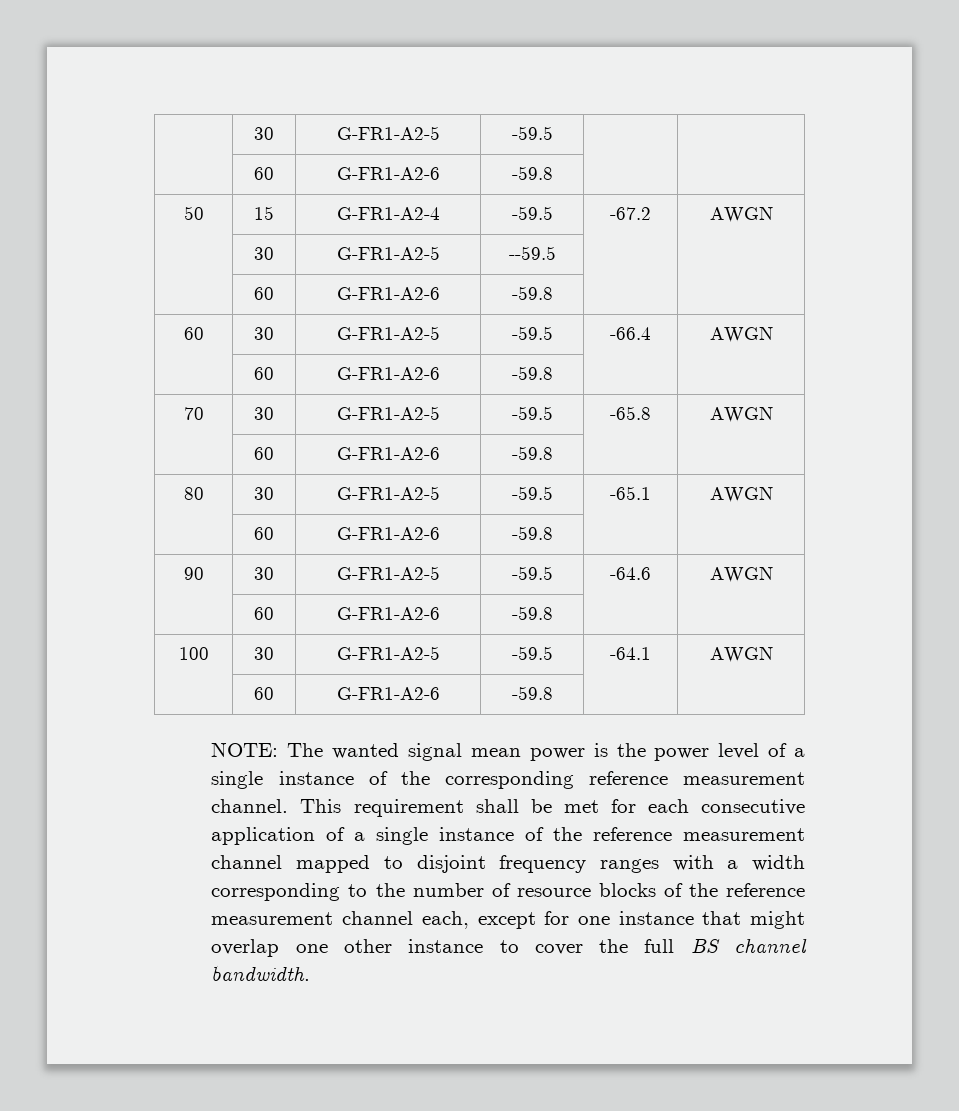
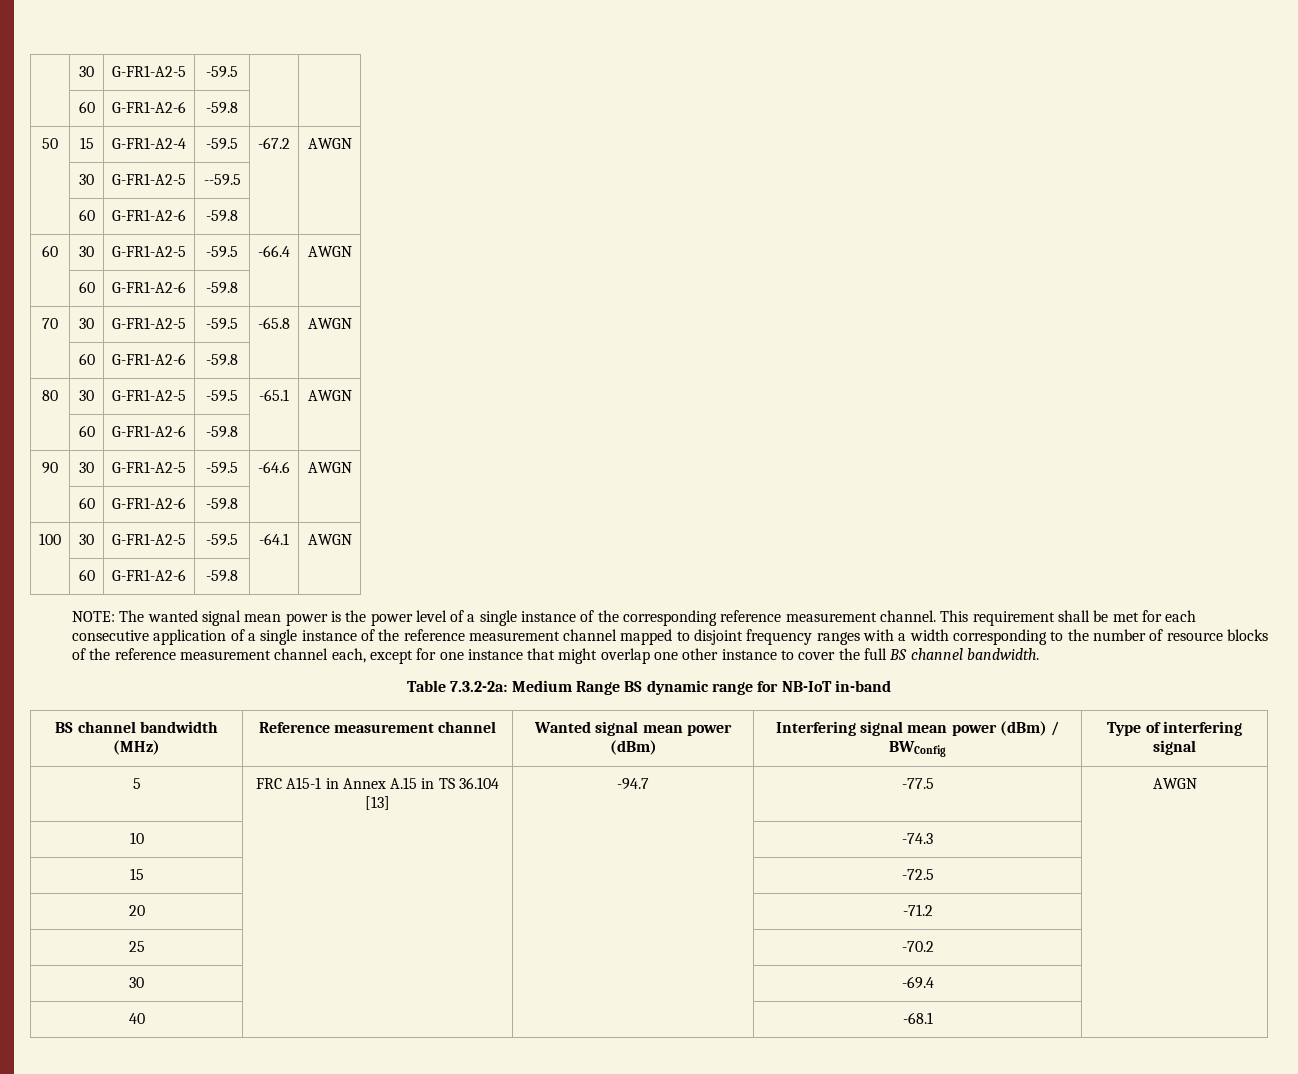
+ Table 7.3.2-2a: Medium Range BS dynamic range for NB-IoT in-band
+ BS channel bandwidth (MHz) | Reference measurement channel | Wanted signal mean power (dBm) | Interfering signal mean power (dBm) / BWConfig | Type of interfering signal
+ 5 | FRC A15-1 in Annex A.15 in TS 36.104 [13] | -94.7 | -77.5 | AWGN
+ 10 | | | -74.3 |
+ 15 | | | -72.5 |
+ 20 | | | -71.2 |
+ 25 | | | -70.2 |
+ 30 | | | -69.4 |
+ 40 | | | -68.1 |

